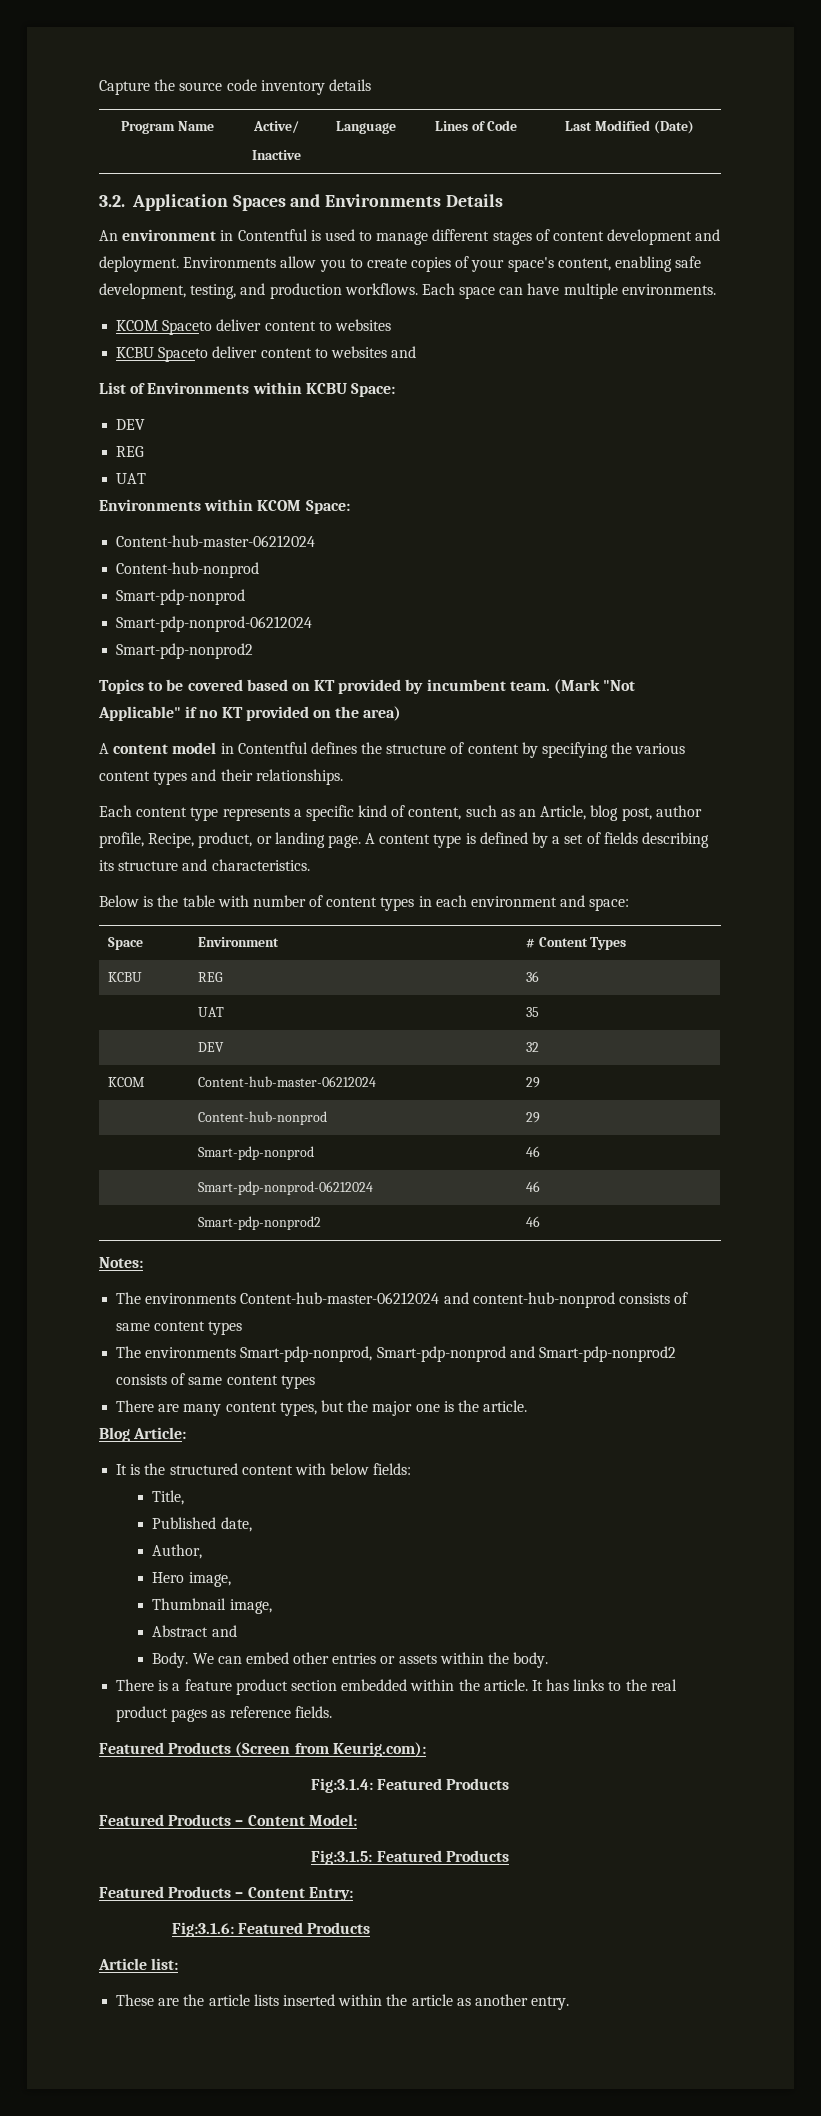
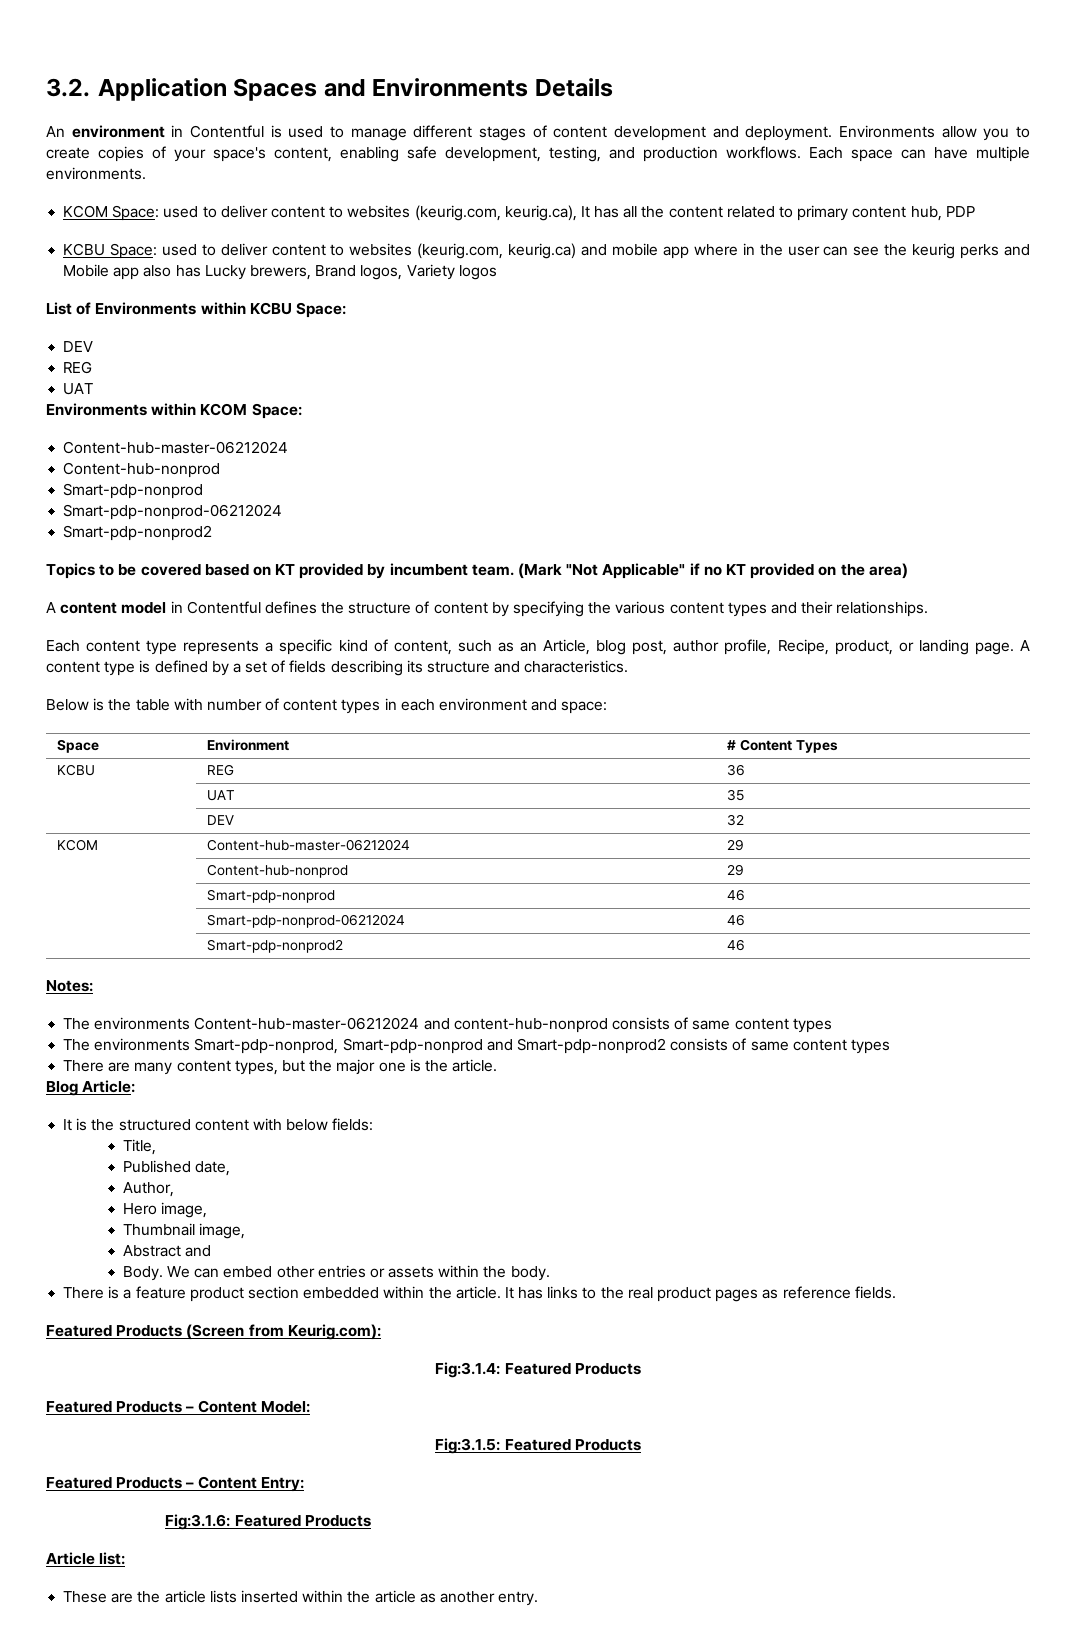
- Capture the source code inventory details
- Program Name | Active/
- Inactive | Language | Lines of Code | Last Modified (Date)
- KCOM Spaceto deliver content to websites
- KCBU Spaceto deliver content to websites and
+ KCOM Space: used to deliver content to websites (keurig.com, keurig.ca), It has all the content related to primary content hub, PDP
+ KCBU Space: used to deliver content to websites (keurig.com, keurig.ca) and mobile app where in the user can see the keurig perks and Mobile app also has Lucky brewers, Brand logos, Variety logos

